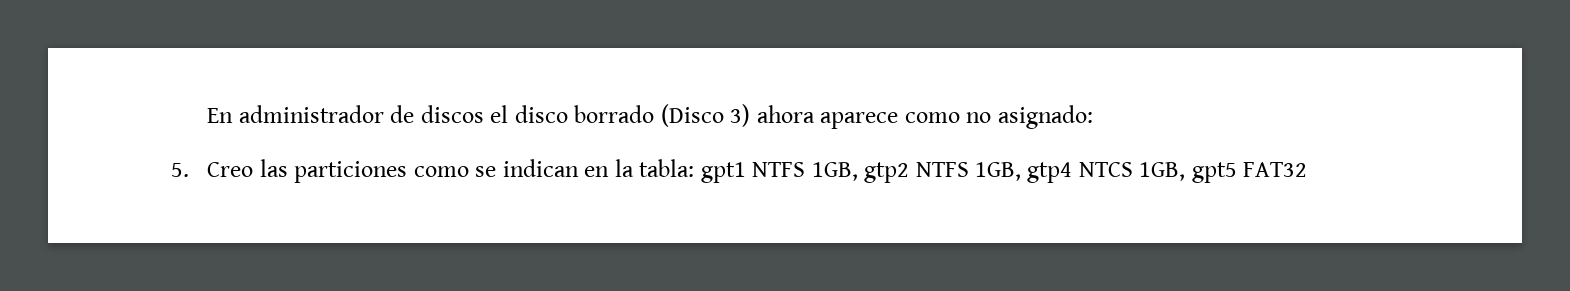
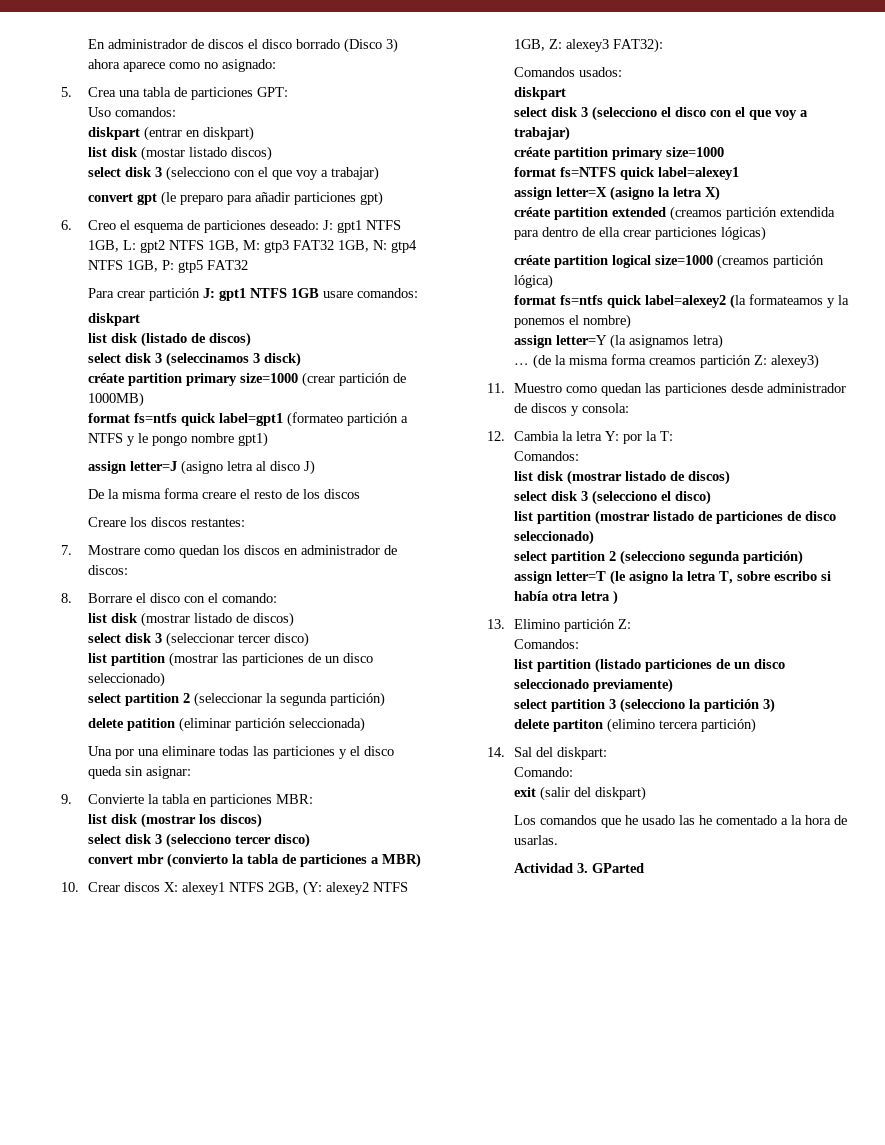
- 5. Creo las particiones como se indican en la tabla: gpt1 NTFS 1GB, gtp2 NTFS 1GB, gtp4 NTCS 1GB, gpt5 FAT32
+ 5. Crea una tabla de particiones GPT:
+ Uso comandos:
+ diskpart (entrar en diskpart)
+ list disk (mostar listado discos)
+ select disk 3 (selecciono con el que voy a trabajar)
+ convert gpt (le preparo para añadir particiones gpt)
+ 6. Creo el esquema de particiones deseado: J: gpt1 NTFS 1GB, L: gpt2 NTFS 1GB, M: gtp3 FAT32 1GB, N: gtp4 NTFS 1GB, P: gtp5 FAT32
+ Para crear partición J: gpt1 NTFS 1GB usare comandos:
+ diskpart
+ list disk (listado de discos)
+ select disk 3 (seleccinamos 3 disck)
+ créate partition primary size=1000 (crear partición de 1000MB)
+ format fs=ntfs quick label=gpt1 (formateo partición a NTFS y le pongo nombre gpt1)
+ assign letter=J (asigno letra al disco J)
+ De la misma forma creare el resto de los discos
+ Creare los discos restantes:
+ 7. Mostrare como quedan los discos en administrador de discos:
+ 8. Borrare el disco con el comando:
+ list disk (mostrar listado de discos)
+ select disk 3 (seleccionar tercer disco)
+ list partition (mostrar las particiones de un disco seleccionado)
+ select partition 2 (seleccionar la segunda partición)
+ delete patition (eliminar partición seleccionada)
+ Una por una eliminare todas las particiones y el disco queda sin asignar:
+ 9. Convierte la tabla en particiones MBR:
+ list disk (mostrar los discos)
+ select disk 3 (selecciono tercer disco)
+ convert mbr (convierto la tabla de particiones a MBR)
+ 10. Crear discos X: alexey1 NTFS 2GB, (Y: alexey2 NTFS 1GB, Z: alexey3 FAT32):
+ Comandos usados:
+ diskpart
+ select disk 3 (selecciono el disco con el que voy a trabajar)
+ créate partition primary size=1000
+ format fs=NTFS quick label=alexey1
+ assign letter=X (asigno la letra X)
+ créate partition extended (creamos partición extendida para dentro de ella crear particiones lógicas)
+ créate partition logical size=1000 (creamos partición lógica)
+ format fs=ntfs quick label=alexey2 (la formateamos y la ponemos el nombre)
+ assign letter=Y (la asignamos letra)
+ … (de la misma forma creamos partición Z: alexey3)
+ 11. Muestro como quedan las particiones desde administrador de discos y consola:
+ 12. Cambia la letra Y: por la T:
+ Comandos:
+ list disk (mostrar listado de discos)
+ select disk 3 (selecciono el disco)
+ list partition (mostrar listado de particiones de disco seleccionado)
+ select partition 2 (selecciono segunda partición)
+ assign letter=T (le asigno la letra T, sobre escribo si había otra letra )
+ 13. Elimino partición Z:
+ Comandos:
+ list partition (listado particiones de un disco seleccionado previamente)
+ select partition 3 (selecciono la partición 3)
+ delete partiton (elimino tercera partición)
+ 14. Sal del diskpart:
+ Comando:
+ exit (salir del diskpart)
+ Los comandos que he usado las he comentado a la hora de usarlas.
+ Actividad 3. GParted

